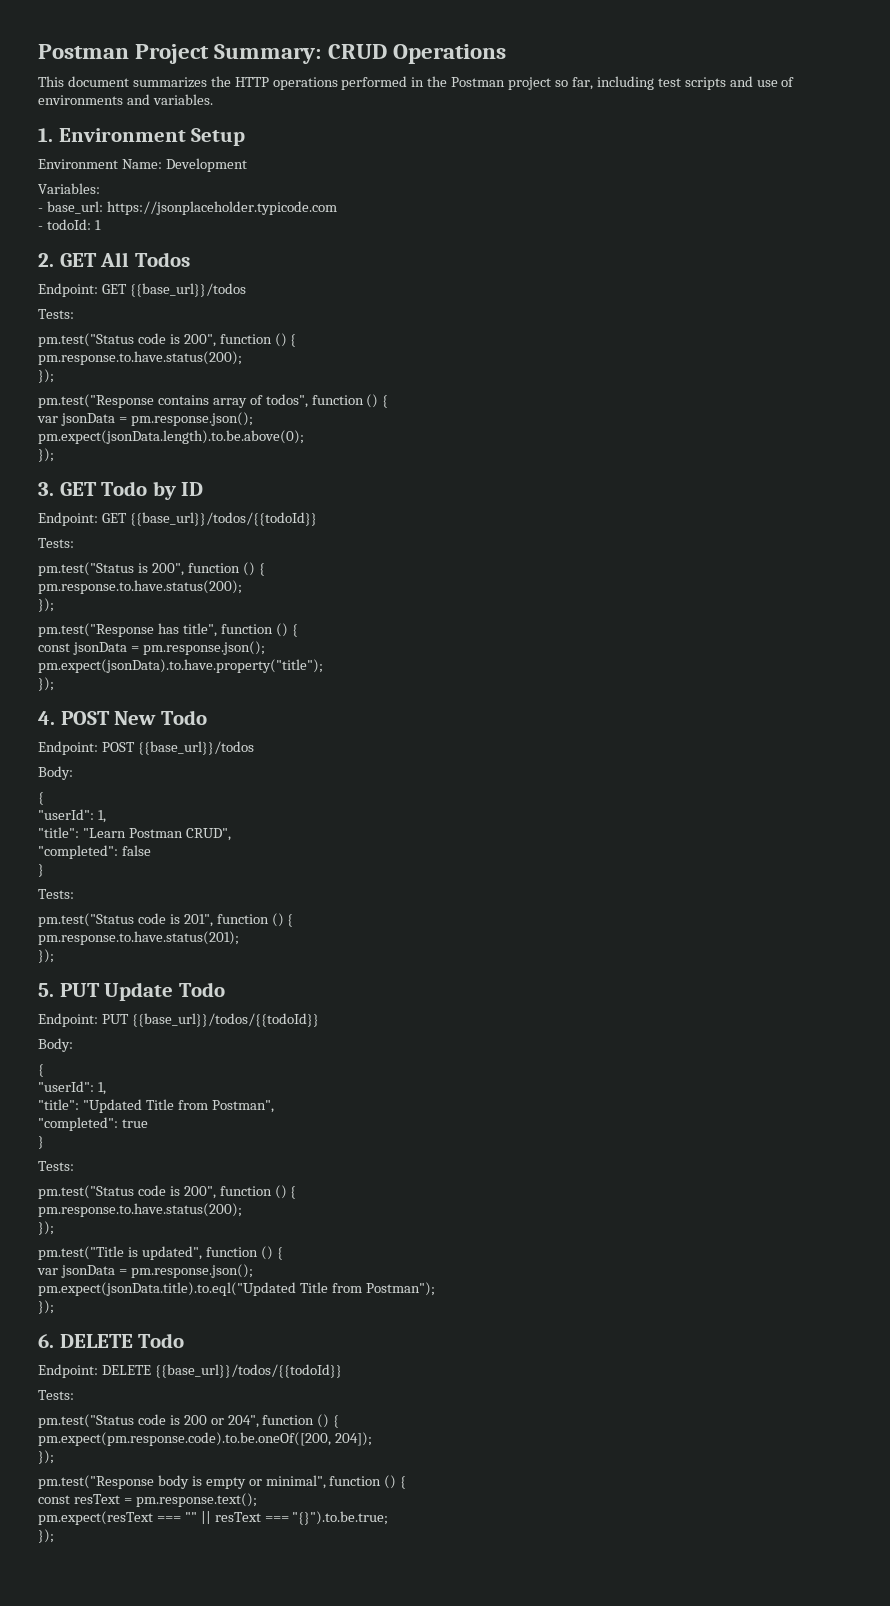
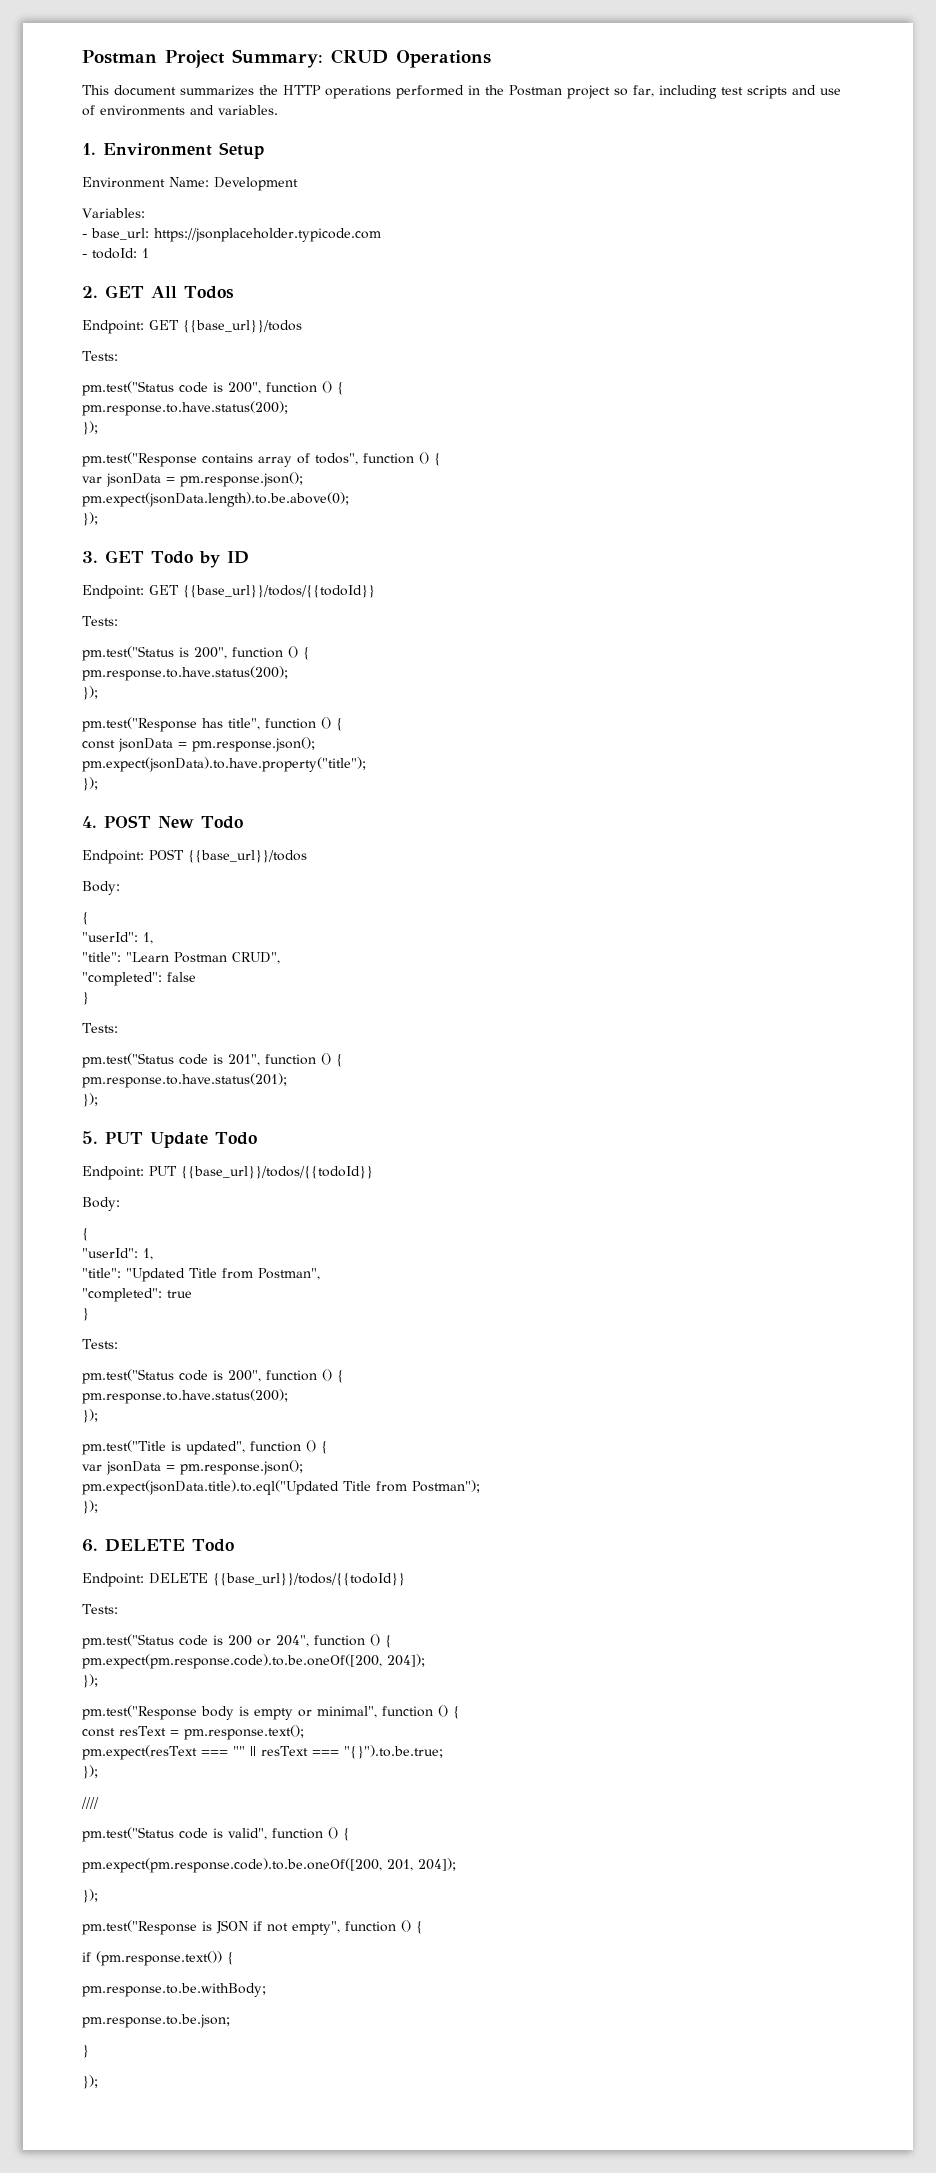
+ ////
+ pm.test("Status code is valid", function () {
+ pm.expect(pm.response.code).to.be.oneOf([200, 201, 204]);
+ });
+ pm.test("Response is JSON if not empty", function () {
+ if (pm.response.text()) {
+ pm.response.to.be.withBody;
+ pm.response.to.be.json;
+ }
+ });

